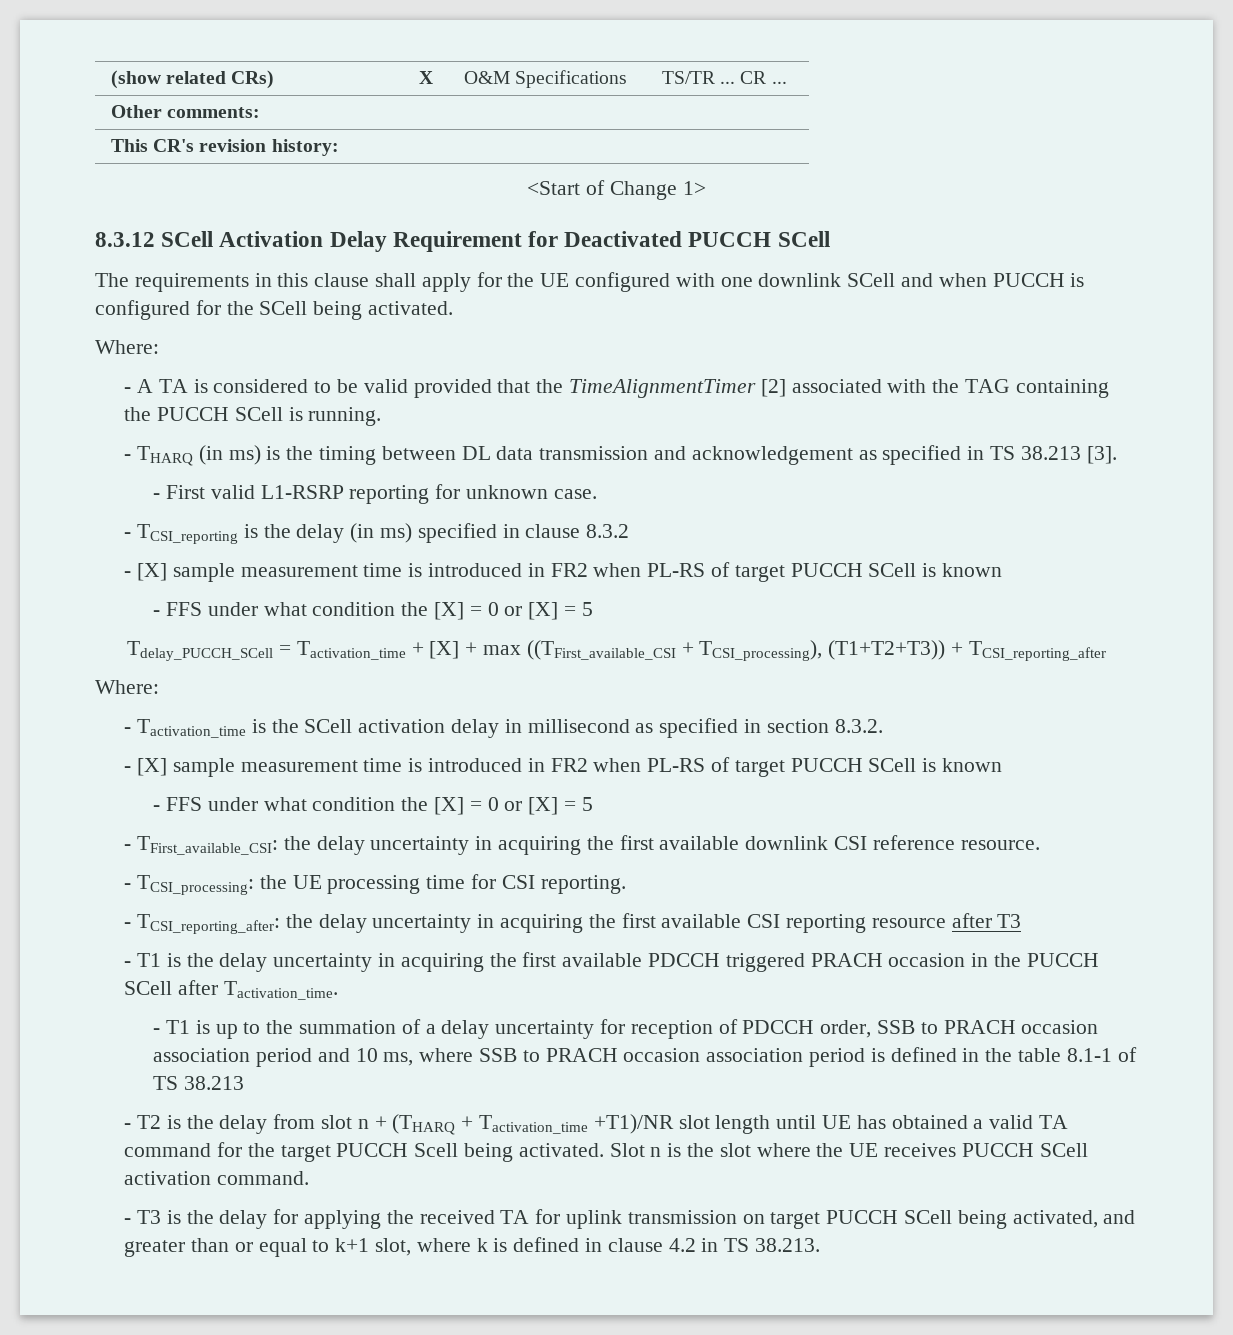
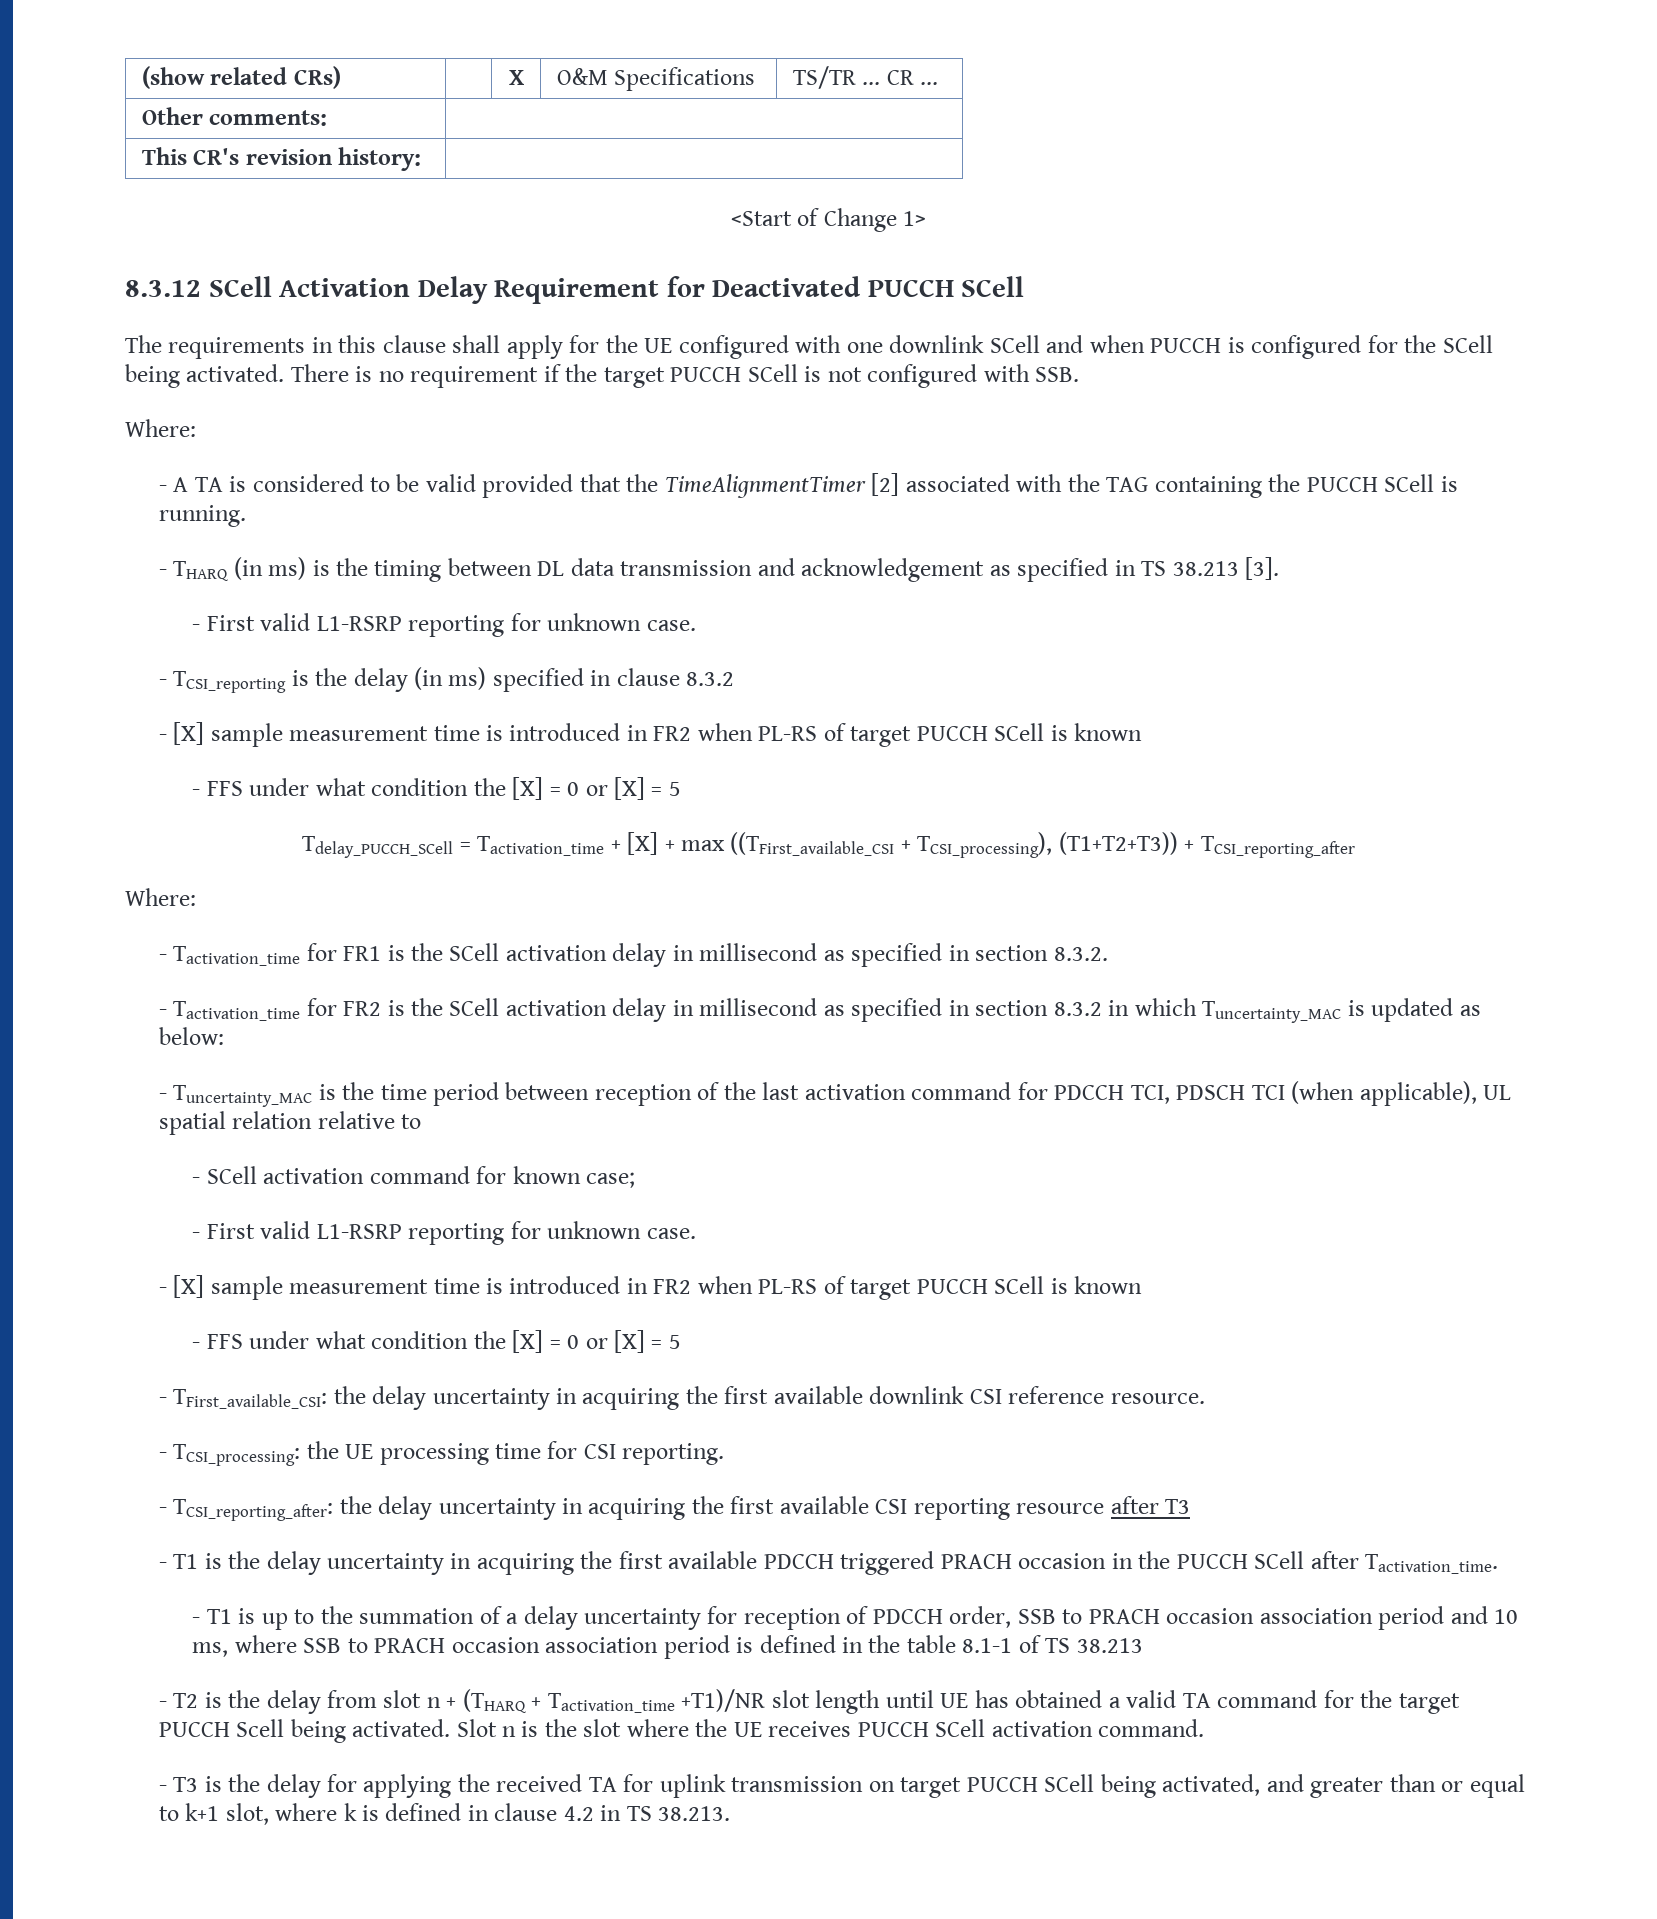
+ There is no requirement if the target PUCCH SCell is not configured with SSB.
- - Tactivation_time is the SCell activation delay in millisecond as specified in section 8.3.2.
+ - Tactivation_time for FR1 is the SCell activation delay in millisecond as specified in section 8.3.2.
+ - Tactivation_time for FR2 is the SCell activation delay in millisecond as specified in section 8.3.2 in which Tuncertainty_MAC is updated as below:
+ - Tuncertainty_MAC is the time period between reception of the last activation command for PDCCH TCI, PDSCH TCI (when applicable), UL spatial relation relative to
+ - SCell activation command for known case;
+ - First valid L1-RSRP reporting for unknown case.

